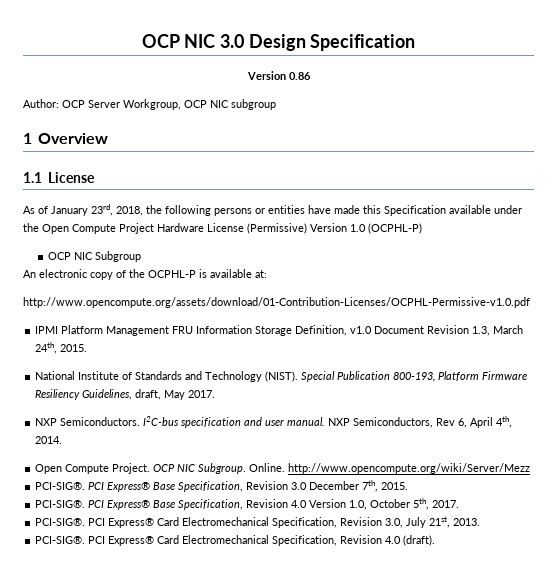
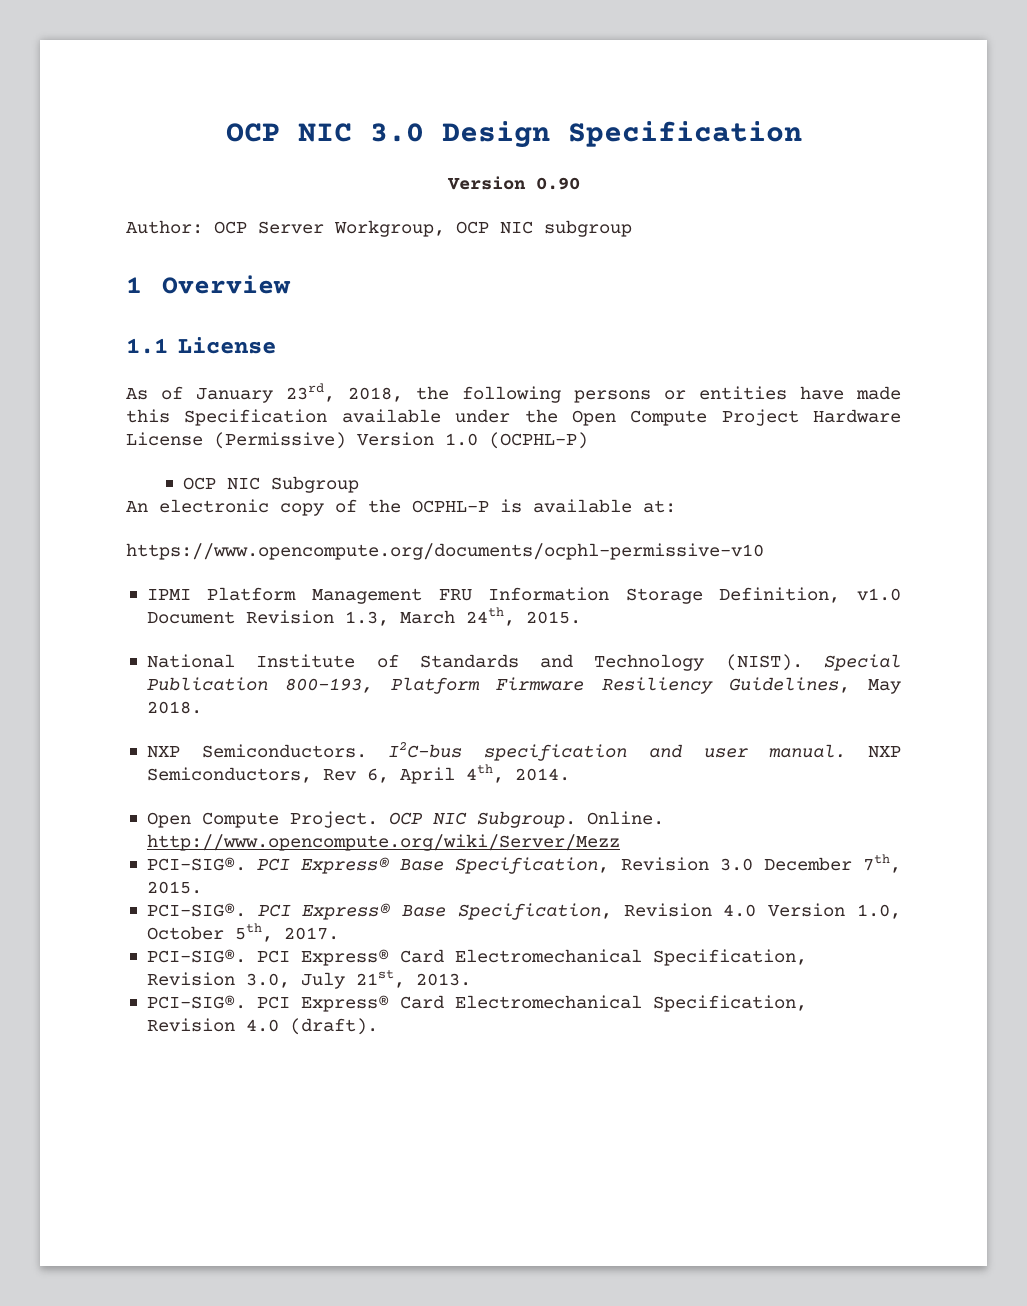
- Version 0.86
+ Version 0.90
- http://www.opencompute.org/assets/download/01-Contribution-Licenses/OCPHL-Permissive-v1.0.pdf
+ https://www.opencompute.org/documents/ocphl-permissive-v10
- Special Publication 800-193, Platform Firmware Resiliency Guidelines, draft, May 2017.
+ Special Publication 800-193, Platform Firmware Resiliency Guidelines, May 2018.

